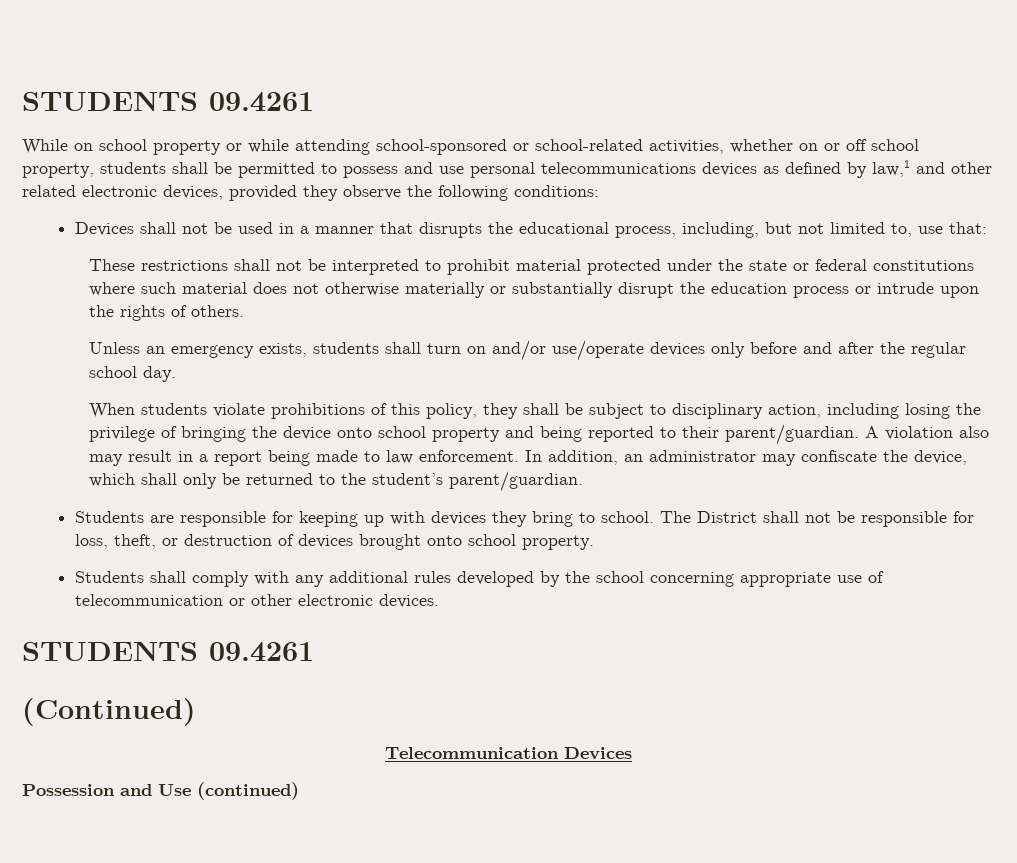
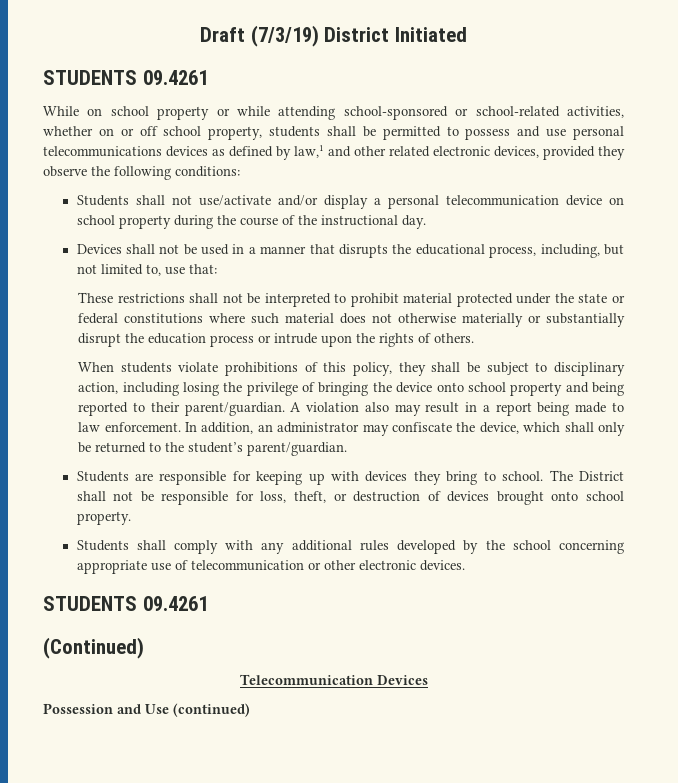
+ Draft (7/3/19) District Initiated
+ Students shall not use/activate and/or display a personal telecommunication device on school property during the course of the instructional day.
- Unless an emergency exists, students shall turn on and/or use/operate devices only before and after the regular school day.

